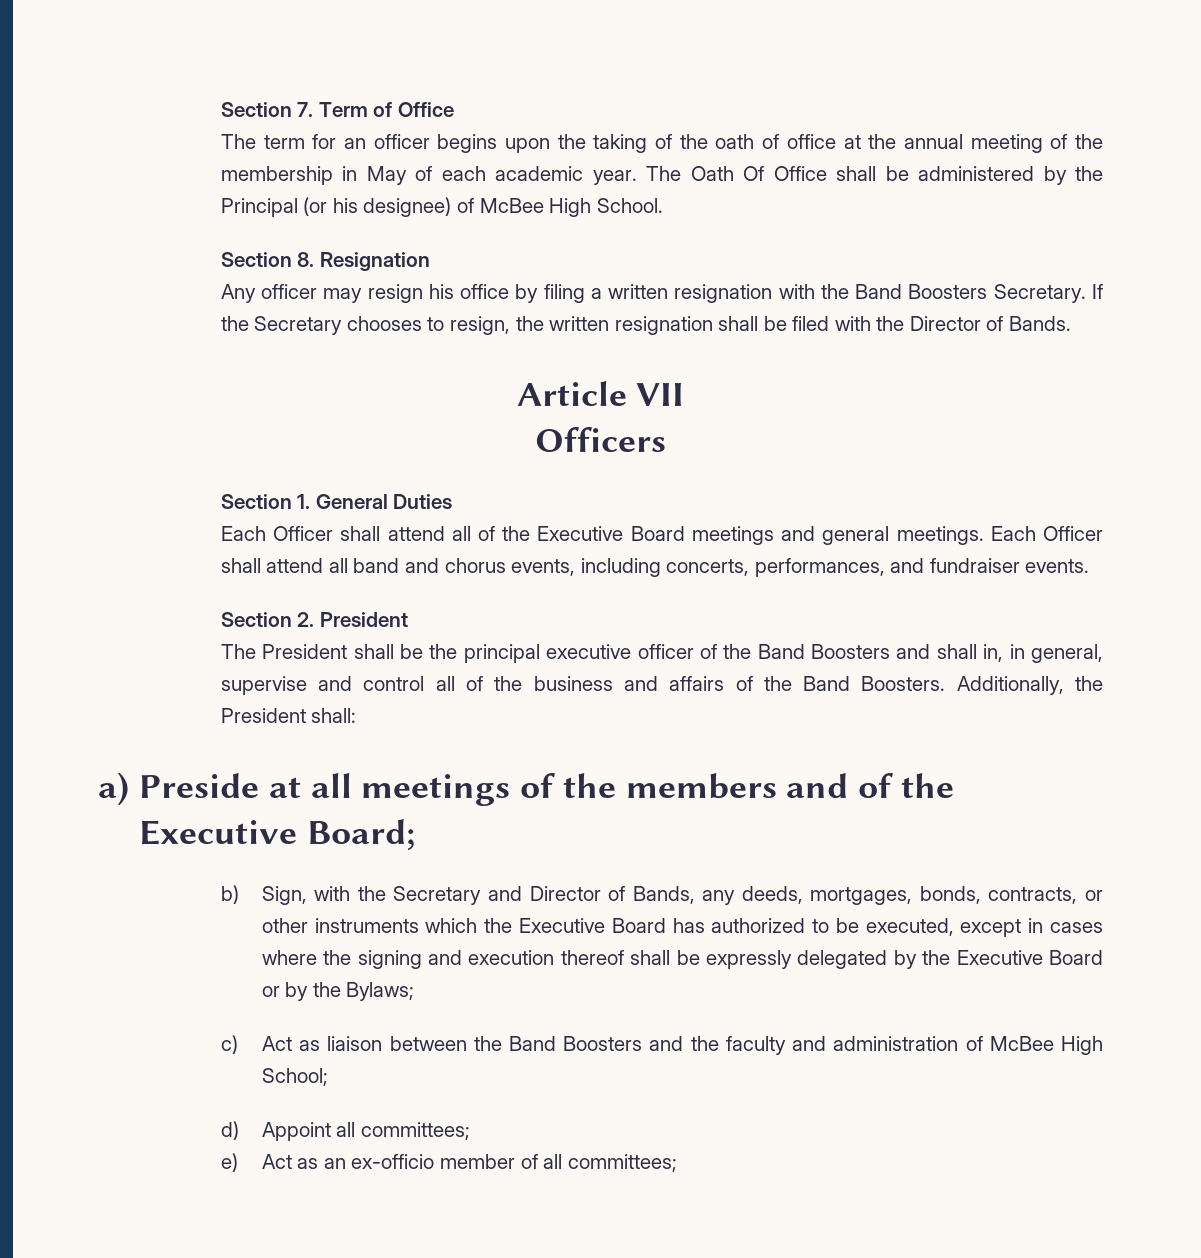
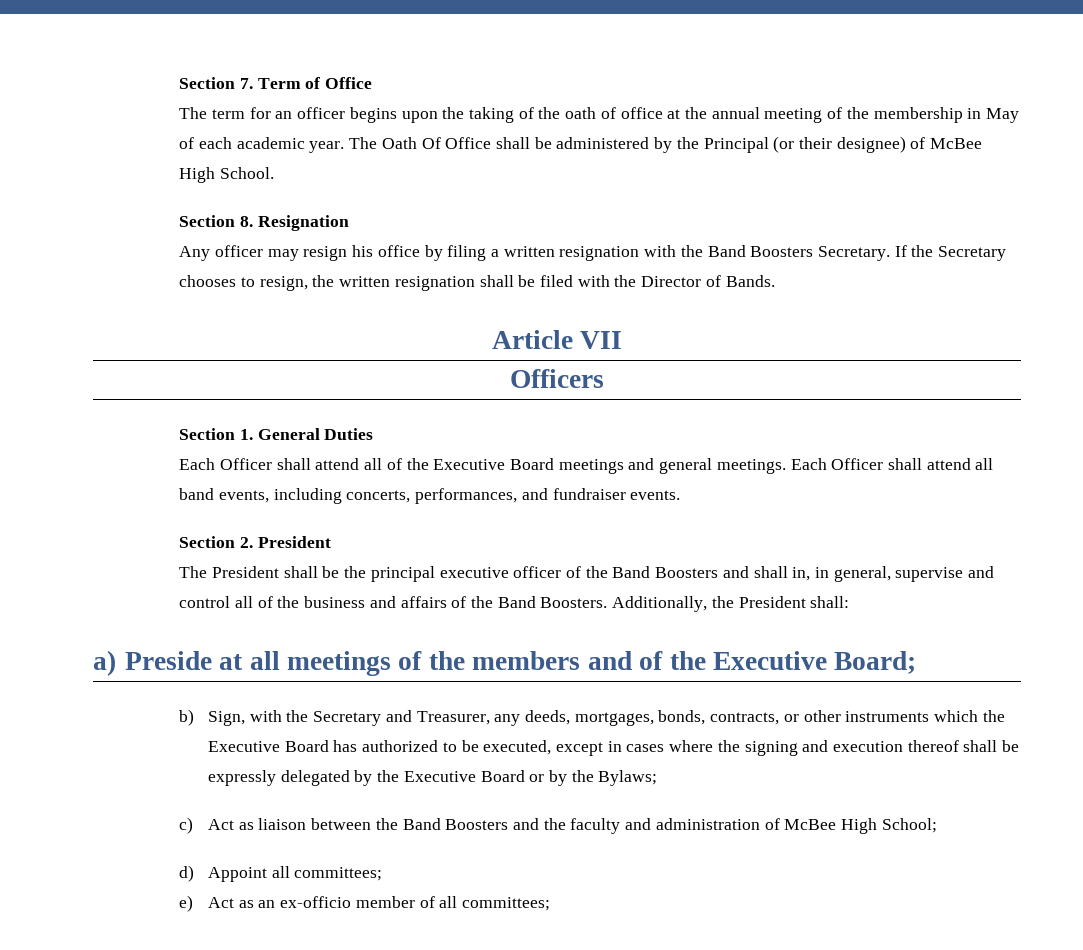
- The Oath Of Office shall be administered by the Principal (or his designee) of McBee High School.
+ The Oath Of Office shall be administered by the Principal (or their designee) of McBee High School.
- Each Officer shall attend all band and chorus events, including concerts, performances, and fundraiser events.
+ Each Officer shall attend all band events, including concerts, performances, and fundraiser events.
- b) Sign, with the Secretary and Director of Bands, any deeds, mortgages, bonds, contracts, or other instruments which the Executive Board has authorized to be executed, except in cases where the signing and execution thereof shall be expressly delegated by the Executive Board or by the Bylaws;
+ b) Sign, with the Secretary and Treasurer, any deeds, mortgages, bonds, contracts, or other instruments which the Executive Board has authorized to be executed, except in cases where the signing and execution thereof shall be expressly delegated by the Executive Board or by the Bylaws;

